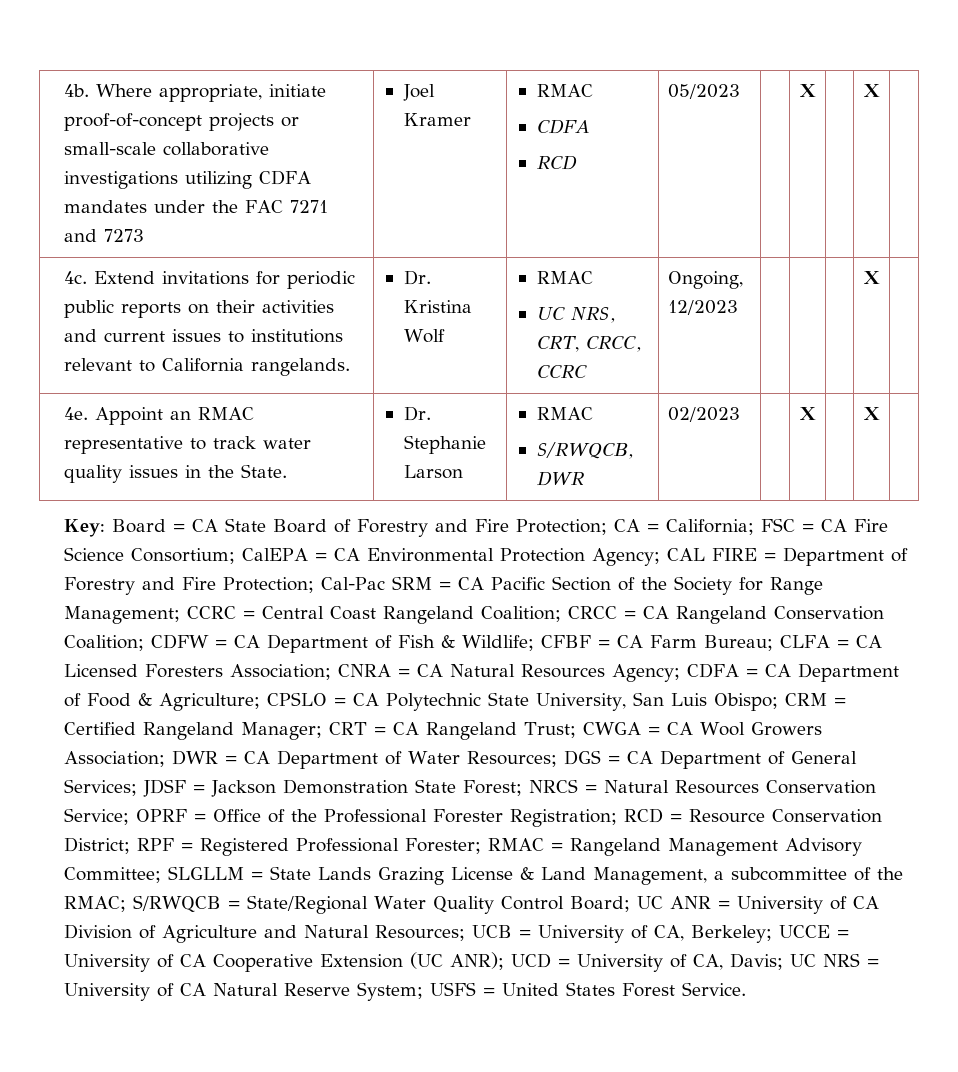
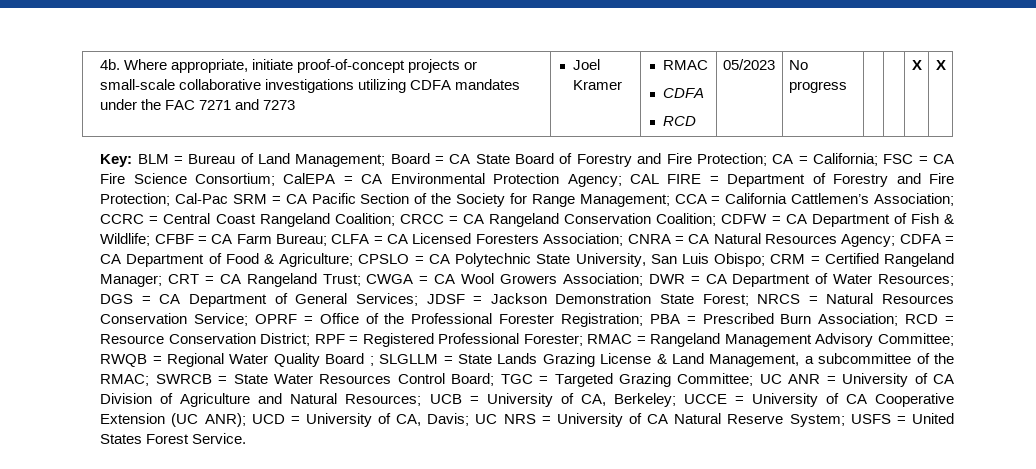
  4b. Where appropriate, initiate proof-of-concept projects or small-scale collaborative investigations utilizing CDFA mandates under the FAC 7271 and 7273 | Joel Kramer | RMAC
  CDFA
- RCD | 05/2023 | | X | | X |
- 4c. Extend invitations for periodic public reports on their activities and current issues to institutions relevant to California rangelands. | Dr. Kristina Wolf | RMAC
- UC NRS, CRT, CRCC, CCRC | Ongoing, 12/2023 | | | | X |
- 4e. Appoint an RMAC representative to track water quality issues in the State. | Dr. Stephanie Larson | RMAC
- S/RWQCB, DWR | 02/2023 | | X | | X |
+ RCD | 05/2023 | No progress | | | X | X
+ BLM = Bureau of Land Management;
+ CCA = California Cattlemen’s Association;
+ PBA = Prescribed Burn Association;
+ RWQB = Regional Water Quality Board ;
- S/RWQCB = State/Regional Water Quality Control Board;
+ SWRCB = State Water Resources Control Board; TGC = Targeted Grazing Committee;

